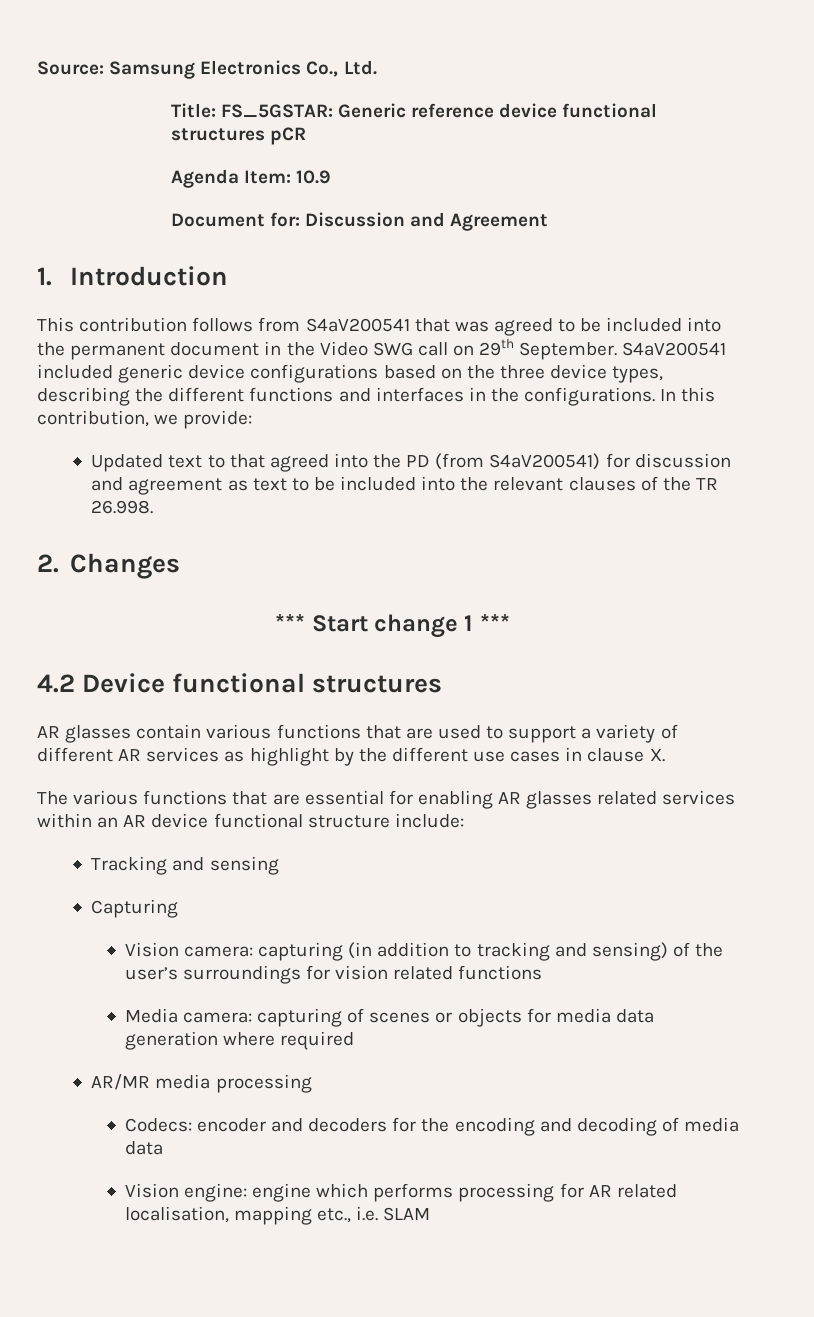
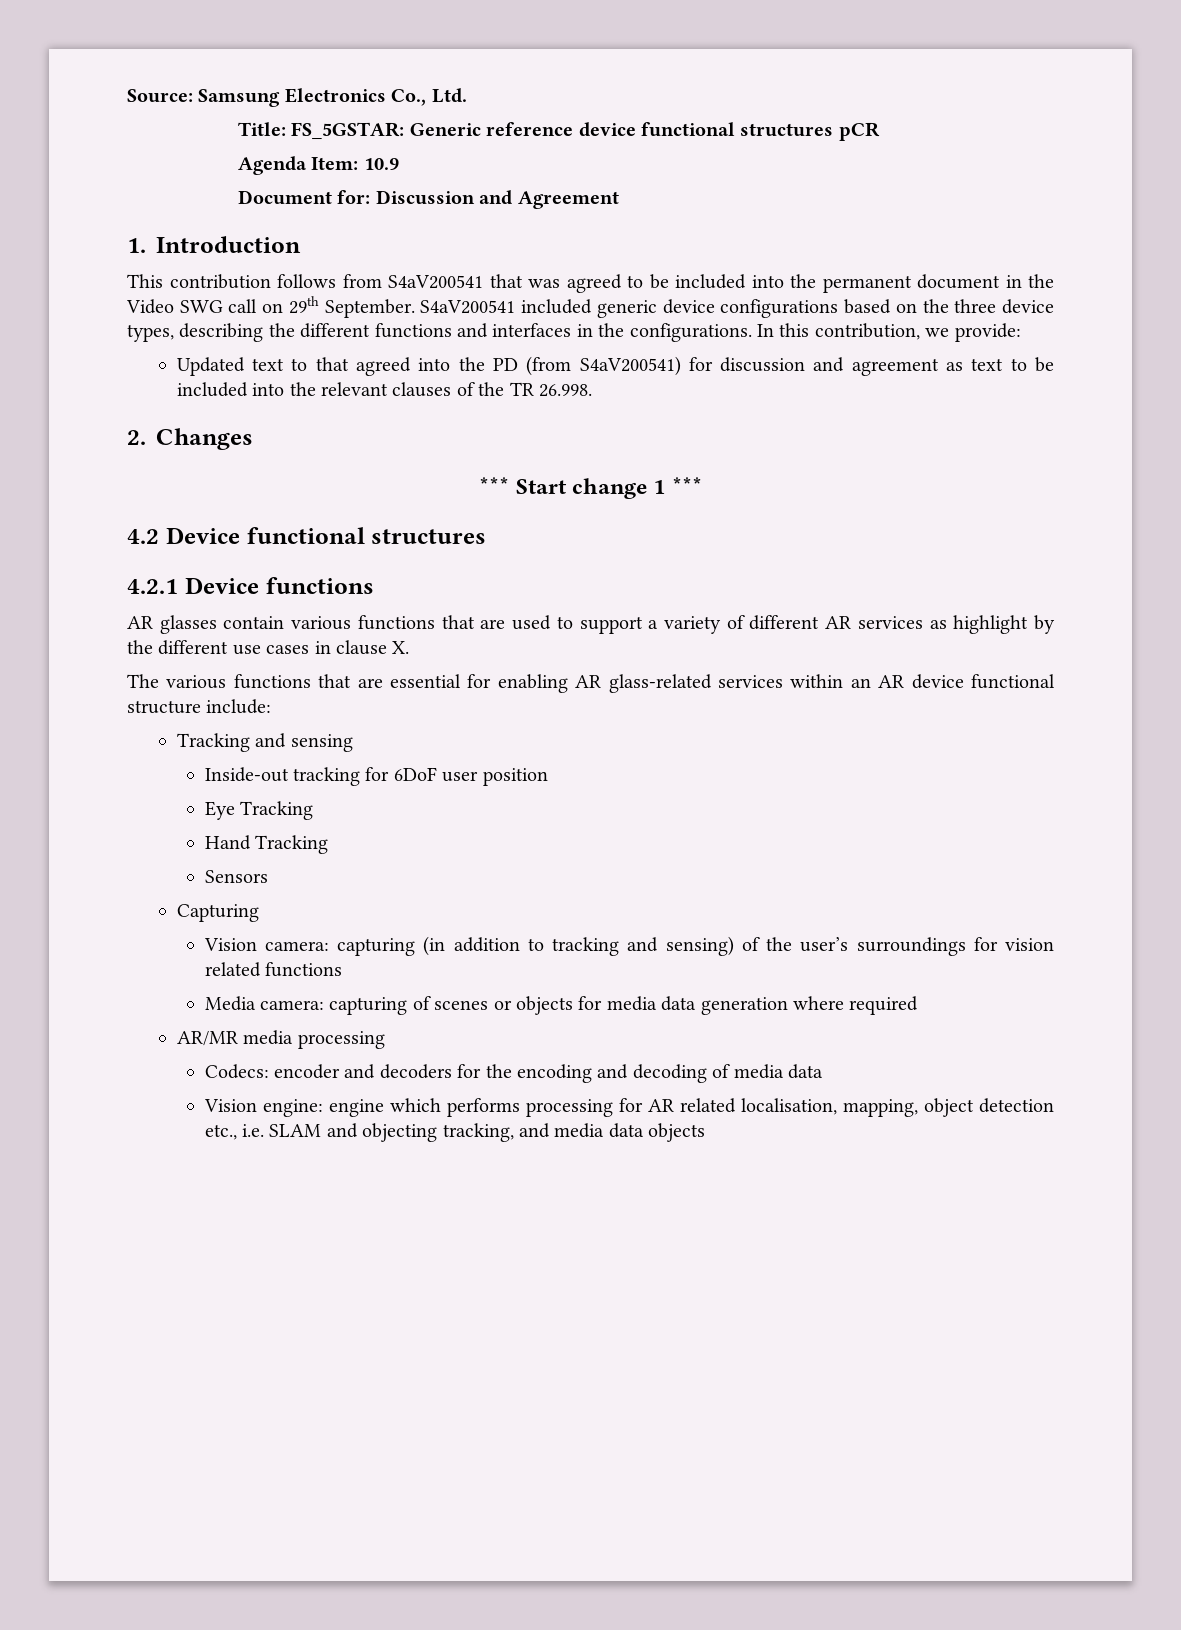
+ 4.2.1 Device functions
- The various functions that are essential for enabling AR glasses related services within an AR device functional structure include:
+ The various functions that are essential for enabling AR glass-related services within an AR device functional structure include:
+ Inside-out tracking for 6DoF user position
+ Eye Tracking
+ Hand Tracking
+ Sensors
- Vision engine: engine which performs processing for AR related localisation, mapping etc., i.e. SLAM
+ Vision engine: engine which performs processing for AR related localisation, mapping, object detection etc., i.e. SLAM and objecting tracking, and media data objects

